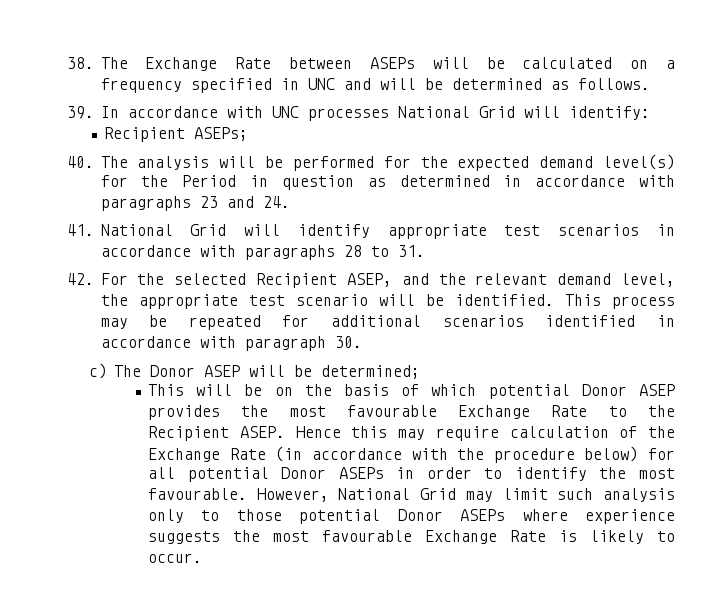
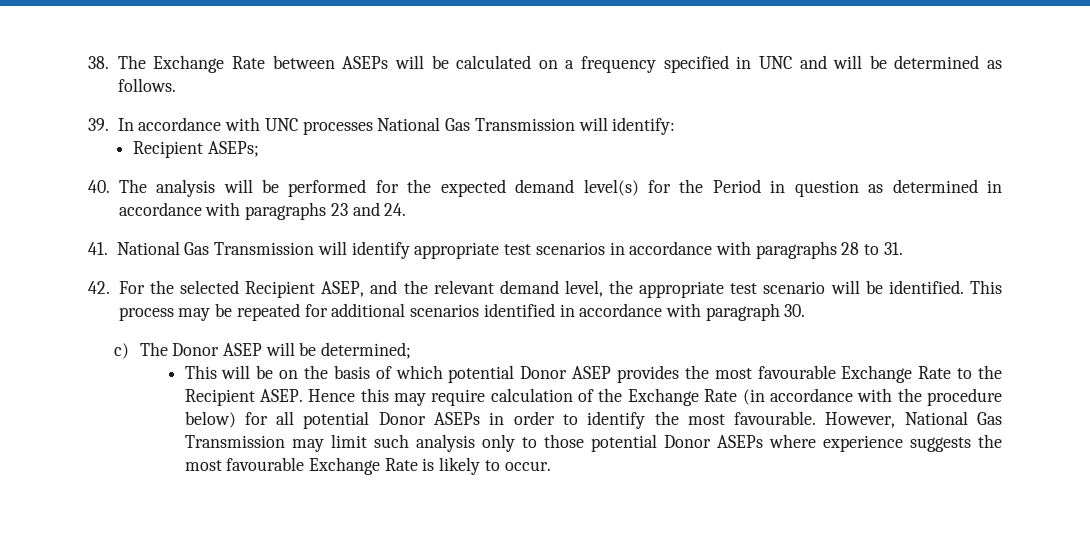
- 39. In accordance with UNC processes National Grid will identify:
+ 39. In accordance with UNC processes National Gas Transmission will identify:
- 41. National Grid will identify appropriate test scenarios in accordance with paragraphs 28 to 31.
+ 41. National Gas Transmission will identify appropriate test scenarios in accordance with paragraphs 28 to 31.
- However, National Grid may limit such analysis only to those potential Donor ASEPs where experience suggests the most favourable Exchange Rate is likely to occur.
+ However, National Gas Transmission may limit such analysis only to those potential Donor ASEPs where experience suggests the most favourable Exchange Rate is likely to occur.

